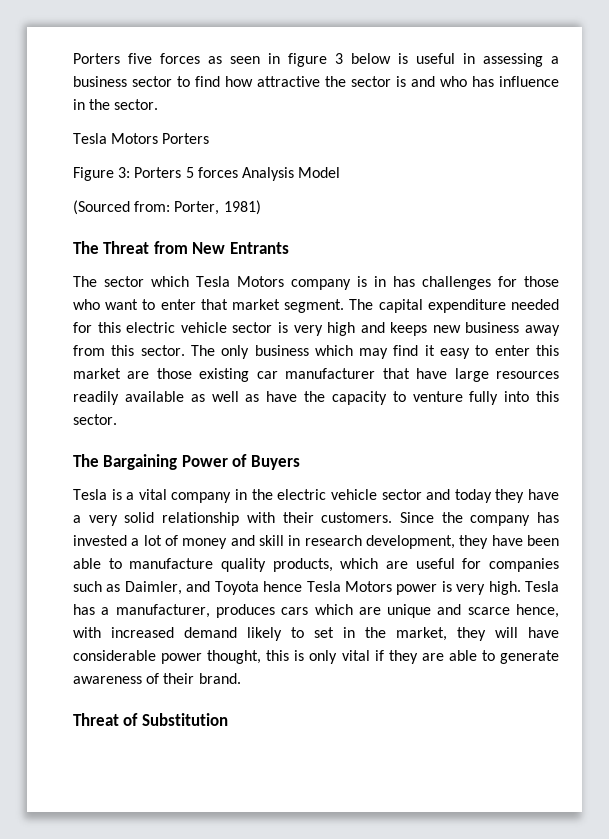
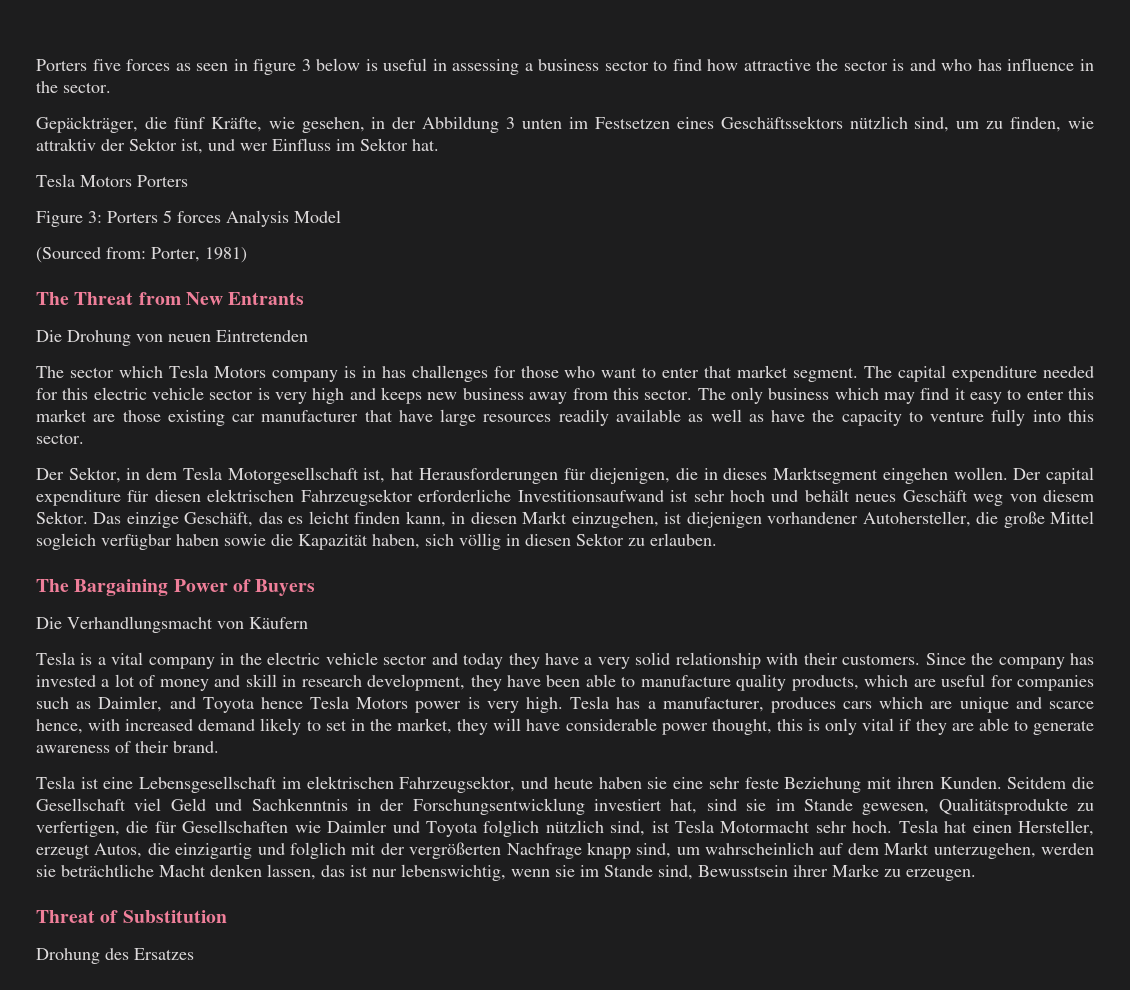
+ Gepäckträger, die fünf Kräfte, wie gesehen, in der Abbildung 3 unten im Festsetzen eines Geschäftssektors nützlich sind, um zu finden, wie attraktiv der Sektor ist, und wer Einfluss im Sektor hat.
+ Die Drohung von neuen Eintretenden
+ Der Sektor, in dem Tesla Motorgesellschaft ist, hat Herausforderungen für diejenigen, die in dieses Marktsegment eingehen wollen. Der capital expenditure für diesen elektrischen Fahrzeugsektor erforderliche Investitionsaufwand ist sehr hoch und behält neues Geschäft weg von diesem Sektor. Das einzige Geschäft, das es leicht finden kann, in diesen Markt einzugehen, ist diejenigen vorhandener Autohersteller, die große Mittel sogleich verfügbar haben sowie die Kapazität haben, sich völlig in diesen Sektor zu erlauben.
+ Die Verhandlungsmacht von Käufern
+ Tesla ist eine Lebensgesellschaft im elektrischen Fahrzeugsektor, und heute haben sie eine sehr feste Beziehung mit ihren Kunden. Seitdem die Gesellschaft viel Geld und Sachkenntnis in der Forschungsentwicklung investiert hat, sind sie im Stande gewesen, Qualitätsprodukte zu verfertigen, die für Gesellschaften wie Daimler und Toyota folglich nützlich sind, ist Tesla Motormacht sehr hoch. Tesla hat einen Hersteller, erzeugt Autos, die einzigartig und folglich mit der vergrößerten Nachfrage knapp sind, um wahrscheinlich auf dem Markt unterzugehen, werden sie beträchtliche Macht denken lassen, das ist nur lebenswichtig, wenn sie im Stande sind, Bewusstsein ihrer Marke zu erzeugen.
+ Drohung des Ersatzes

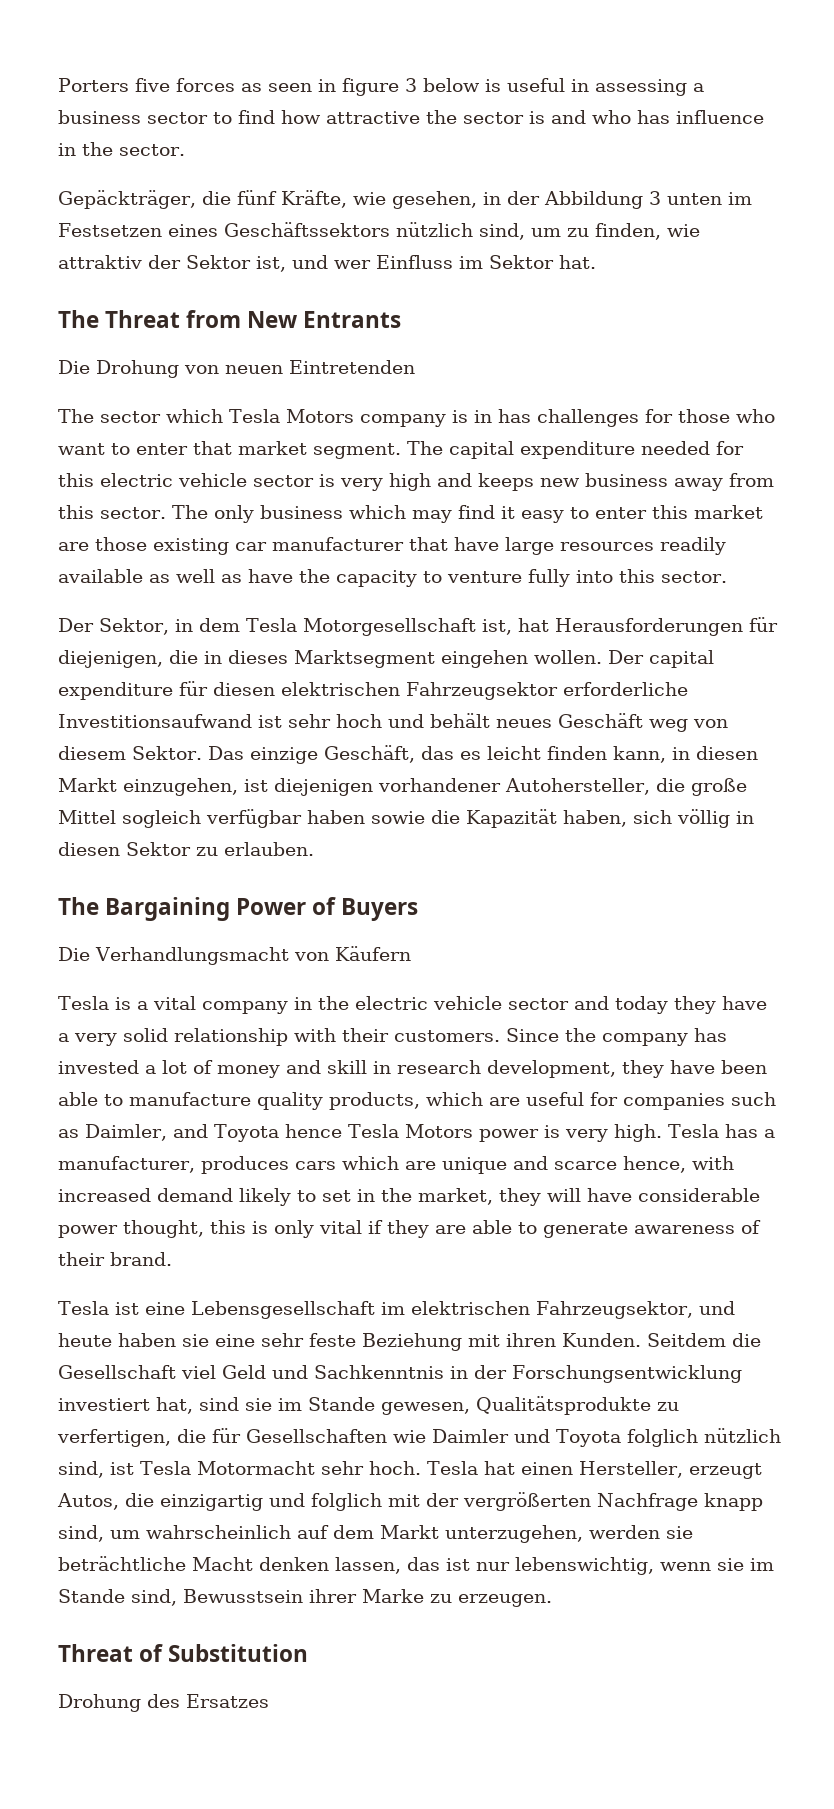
- Tesla Motors Porters
- Figure 3: Porters 5 forces Analysis Model
- (Sourced from: Porter, 1981)

